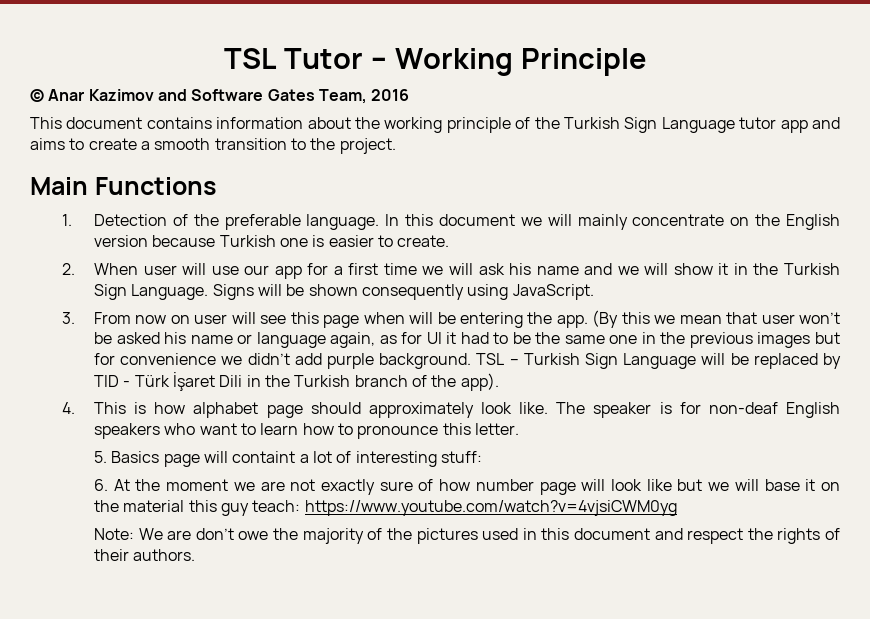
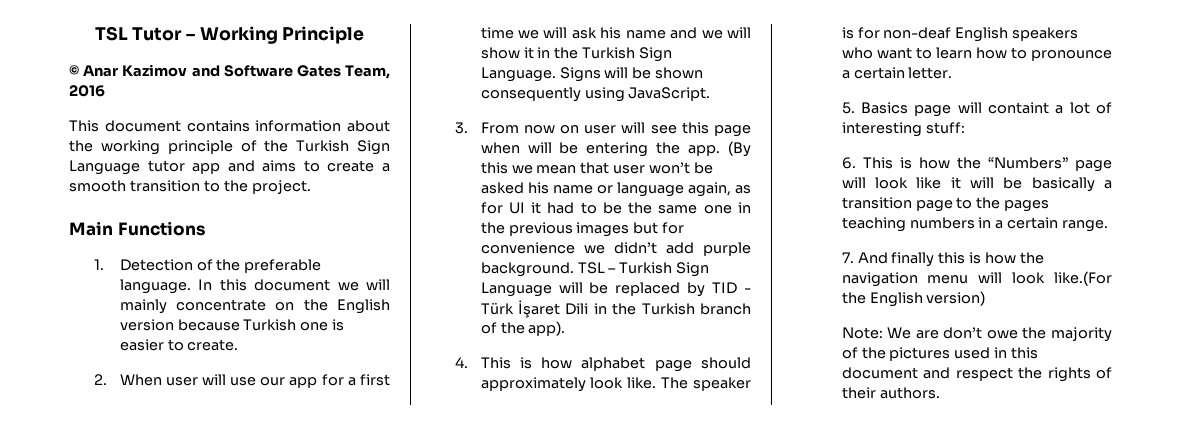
- The speaker is for non-deaf English speakers who want to learn how to pronounce this letter.
+ The speaker is for non-deaf English speakers who want to learn how to pronounce a certain letter.
- 6. At the moment we are not exactly sure of how number page will look like but we will base it on the material this guy teach: https://www.youtube.com/watch?v=4vjsiCWM0yg
+ 6. This is how the “Numbers” page will look like it will be basically a transition page to the pages teaching numbers in a certain range.
+ 7. And finally this is how the navigation menu will look like.(For the English version)

